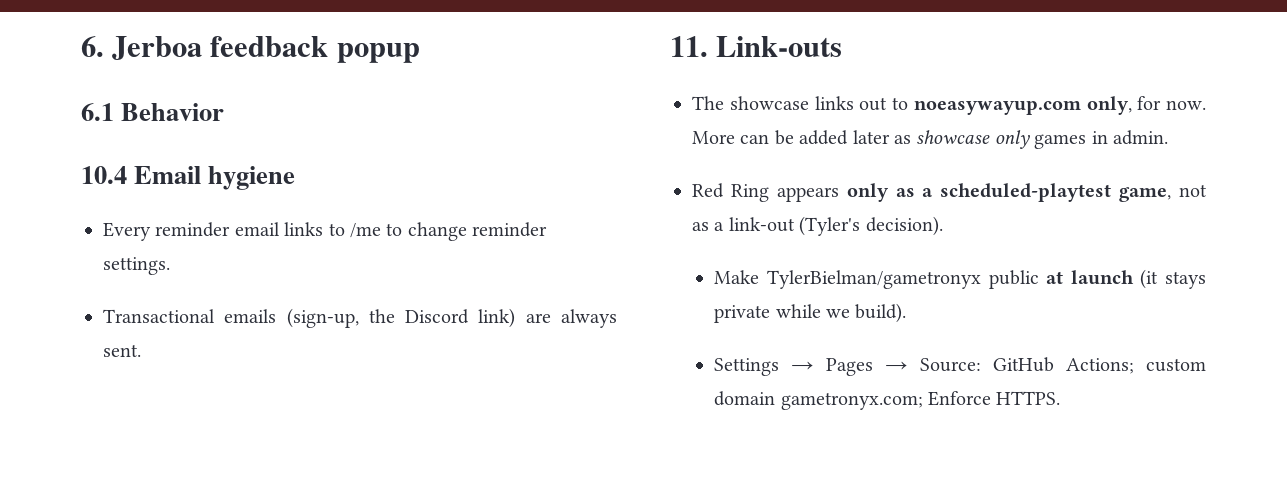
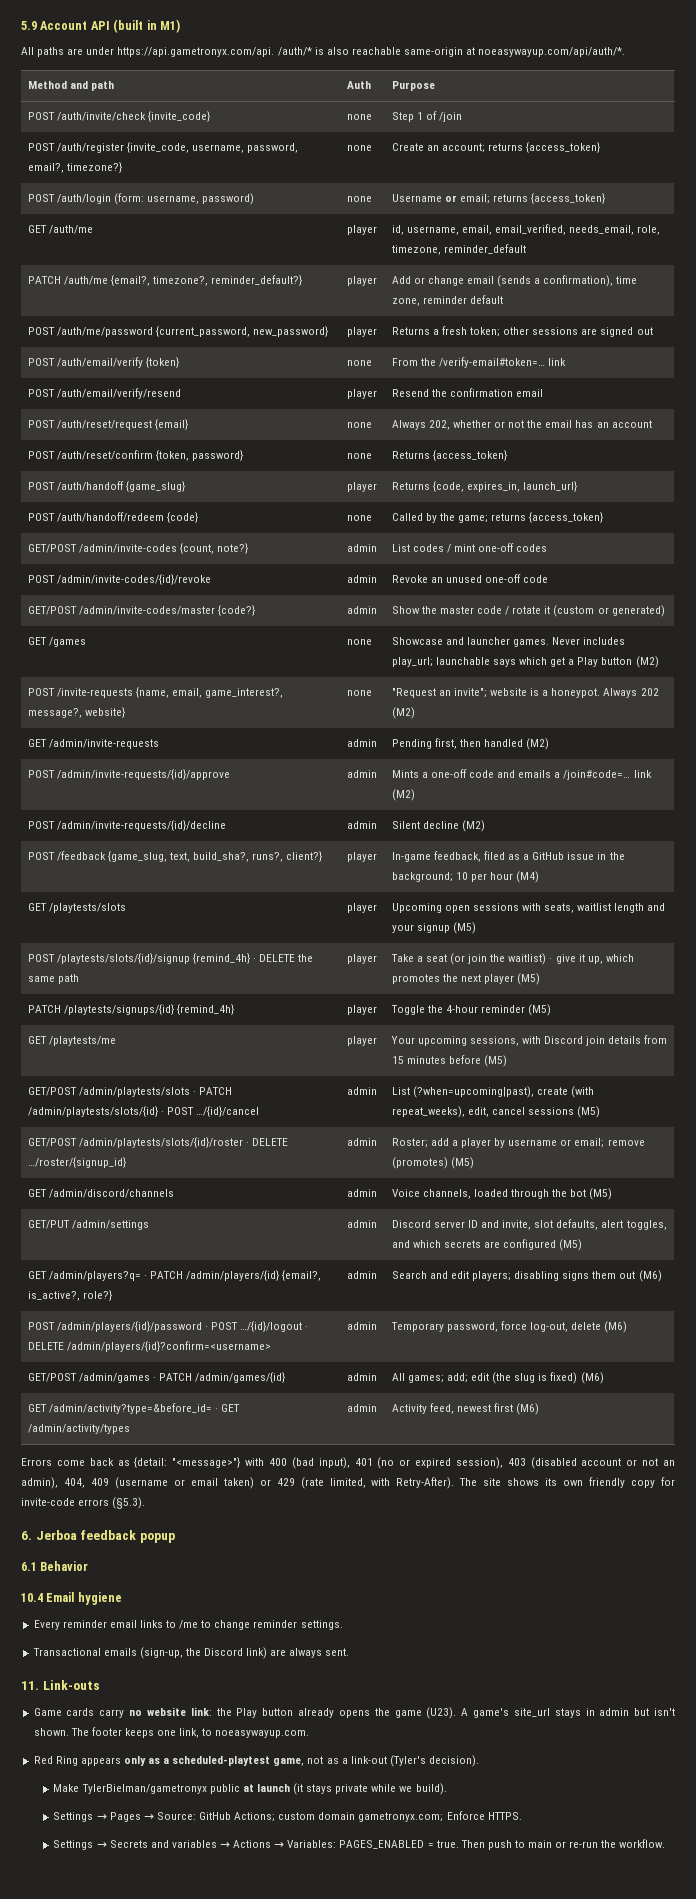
+ 5.9 Account API (built in M1)
+ All paths are under https://api.gametronyx.com/api. /auth/* is also reachable same-origin at noeasywayup.com/api/auth/*.
+ Method and path | Auth | Purpose
+ POST /auth/invite/check {invite_code} | none | Step 1 of /join
+ POST /auth/register {invite_code, username, password, email?, timezone?} | none | Create an account; returns {access_token}
+ POST /auth/login (form: username, password) | none | Username or email; returns {access_token}
+ GET /auth/me | player | id, username, email, email_verified, needs_email, role, timezone, reminder_default
+ PATCH /auth/me {email?, timezone?, reminder_default?} | player | Add or change email (sends a confirmation), time zone, reminder default
+ POST /auth/me/password {current_password, new_password} | player | Returns a fresh token; other sessions are signed out
+ POST /auth/email/verify {token} | none | From the /verify-email#token=… link
+ POST /auth/email/verify/resend | player | Resend the confirmation email
+ POST /auth/reset/request {email} | none | Always 202, whether or not the email has an account
+ POST /auth/reset/confirm {token, password} | none | Returns {access_token}
+ POST /auth/handoff {game_slug} | player | Returns {code, expires_in, launch_url}
+ POST /auth/handoff/redeem {code} | none | Called by the game; returns {access_token}
+ GET/POST /admin/invite-codes {count, note?} | admin | List codes / mint one-off codes
+ POST /admin/invite-codes/{id}/revoke | admin | Revoke an unused one-off code
+ GET/POST /admin/invite-codes/master {code?} | admin | Show the master code / rotate it (custom or generated)
+ GET /games | none | Showcase and launcher games. Never includes play_url; launchable says which get a Play button (M2)
+ POST /invite-requests {name, email, game_interest?, message?, website} | none | "Request an invite"; website is a honeypot. Always 202 (M2)
+ GET /admin/invite-requests | admin | Pending first, then handled (M2)
+ POST /admin/invite-requests/{id}/approve | admin | Mints a one-off code and emails a /join#code=… link (M2)
+ POST /admin/invite-requests/{id}/decline | admin | Silent decline (M2)
+ POST /feedback {game_slug, text, build_sha?, runs?, client?} | player | In-game feedback, filed as a GitHub issue in the background; 10 per hour (M4)
+ GET /playtests/slots | player | Upcoming open sessions with seats, waitlist length and your signup (M5)
+ POST /playtests/slots/{id}/signup {remind_4h} · DELETE the same path | player | Take a seat (or join the waitlist) · give it up, which promotes the next player (M5)
+ PATCH /playtests/signups/{id} {remind_4h} | player | Toggle the 4-hour reminder (M5)
+ GET /playtests/me | player | Your upcoming sessions, with Discord join details from 15 minutes before (M5)
+ GET/POST /admin/playtests/slots · PATCH /admin/playtests/slots/{id} · POST …/{id}/cancel | admin | List (?when=upcoming|past), create (with repeat_weeks), edit, cancel sessions (M5)
+ GET/POST /admin/playtests/slots/{id}/roster · DELETE …/roster/{signup_id} | admin | Roster; add a player by username or email; remove (promotes) (M5)
+ GET /admin/discord/channels | admin | Voice channels, loaded through the bot (M5)
+ GET/PUT /admin/settings | admin | Discord server ID and invite, slot defaults, alert toggles, and which secrets are configured (M5)
+ GET /admin/players?q= · PATCH /admin/players/{id} {email?, is_active?, role?} | admin | Search and edit players; disabling signs them out (M6)
+ POST /admin/players/{id}/password · POST …/{id}/logout · DELETE /admin/players/{id}?confirm=<username> | admin | Temporary password, force log-out, delete (M6)
+ GET/POST /admin/games · PATCH /admin/games/{id} | admin | All games; add; edit (the slug is fixed) (M6)
+ GET /admin/activity?type=&before_id= · GET /admin/activity/types | admin | Activity feed, newest first (M6)
+ Errors come back as {detail: "<message>"} with 400 (bad input), 401 (no or expired session), 403 (disabled account or not an admin), 404, 409 (username or email taken) or 429 (rate limited, with Retry-After). The site shows its own friendly copy for invite-code errors (§5.3).
- The showcase links out to noeasywayup.com only, for now. More can be added later as showcase only games in admin.
+ Game cards carry no website link: the Play button already opens the game (U23). A game's site_url stays in admin but isn't shown. The footer keeps one link, to noeasywayup.com.
+ Settings → Secrets and variables → Actions → Variables: PAGES_ENABLED = true. Then push to main or re-run the workflow.

